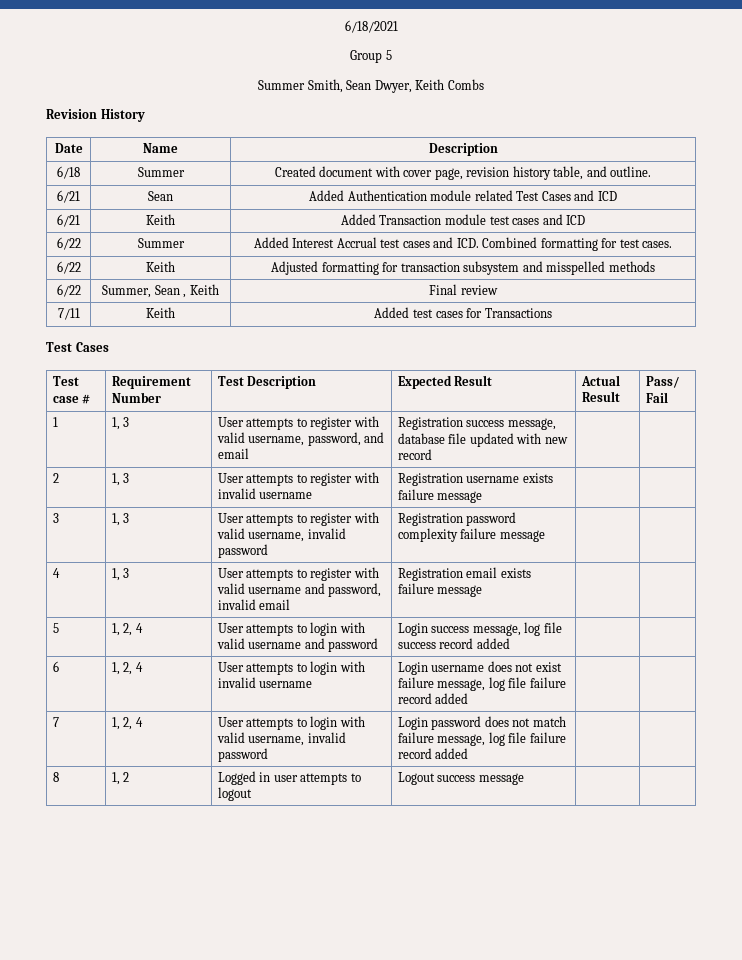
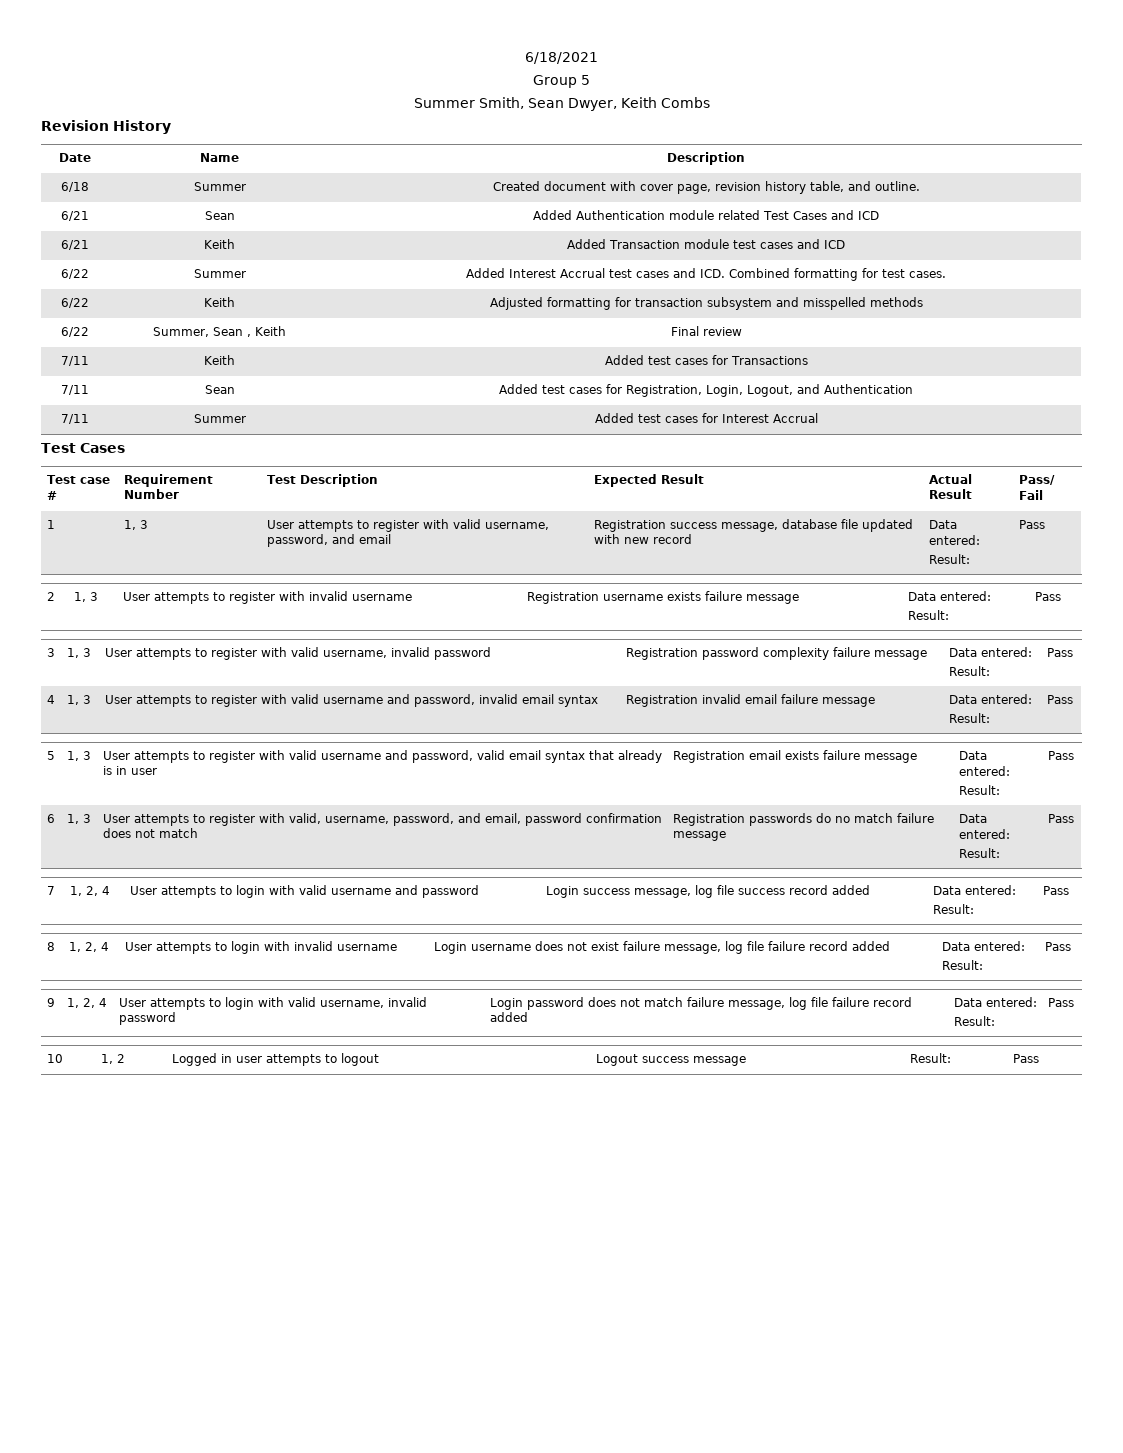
+ 7/11 | Sean | Added test cases for Registration, Login, Logout, and Authentication
+ 7/11 | Summer | Added test cases for Interest Accrual
- 1 | 1, 3 | User attempts to register with valid username, password, and email | Registration success message, database file updated with new record | |
+ 1 | 1, 3 | User attempts to register with valid username, password, and email | Registration success message, database file updated with new record | Data entered:
+ Result: | Pass
- 2 | 1, 3 | User attempts to register with invalid username | Registration username exists failure message | |
+ 2 | 1, 3 | User attempts to register with invalid username | Registration username exists failure message | Data entered:
+ Result: | Pass
- 3 | 1, 3 | User attempts to register with valid username, invalid password | Registration password complexity failure message | |
+ 3 | 1, 3 | User attempts to register with valid username, invalid password | Registration password complexity failure message | Data entered:
+ Result: | Pass
- 4 | 1, 3 | User attempts to register with valid username and password, invalid email | Registration email exists failure message | |
- 5 | 1, 2, 4 | User attempts to login with valid username and password | Login success message, log file success record added | |
- 6 | 1, 2, 4 | User attempts to login with invalid username | Login username does not exist failure message, log file failure record added | |
- 7 | 1, 2, 4 | User attempts to login with valid username, invalid password | Login password does not match failure message, log file failure record added | |
- 8 | 1, 2 | Logged in user attempts to logout | Logout success message | |
+ 4 | 1, 3 | User attempts to register with valid username and password, invalid email syntax | Registration invalid email failure message | Data entered:
+ Result: | Pass
+ 5 | 1, 3 | User attempts to register with valid username and password, valid email syntax that already is in user | Registration email exists failure message | Data entered:
+ Result: | Pass
+ 6 | 1, 3 | User attempts to register with valid, username, password, and email, password confirmation does not match | Registration passwords do no match failure message | Data entered:
+ Result: | Pass
+ 7 | 1, 2, 4 | User attempts to login with valid username and password | Login success message, log file success record added | Data entered:
+ Result: | Pass
+ 8 | 1, 2, 4 | User attempts to login with invalid username | Login username does not exist failure message, log file failure record added | Data entered:
+ Result: | Pass
+ 9 | 1, 2, 4 | User attempts to login with valid username, invalid password | Login password does not match failure message, log file failure record added | Data entered:
+ Result: | Pass
+ 10 | 1, 2 | Logged in user attempts to logout | Logout success message | Result: | Pass

